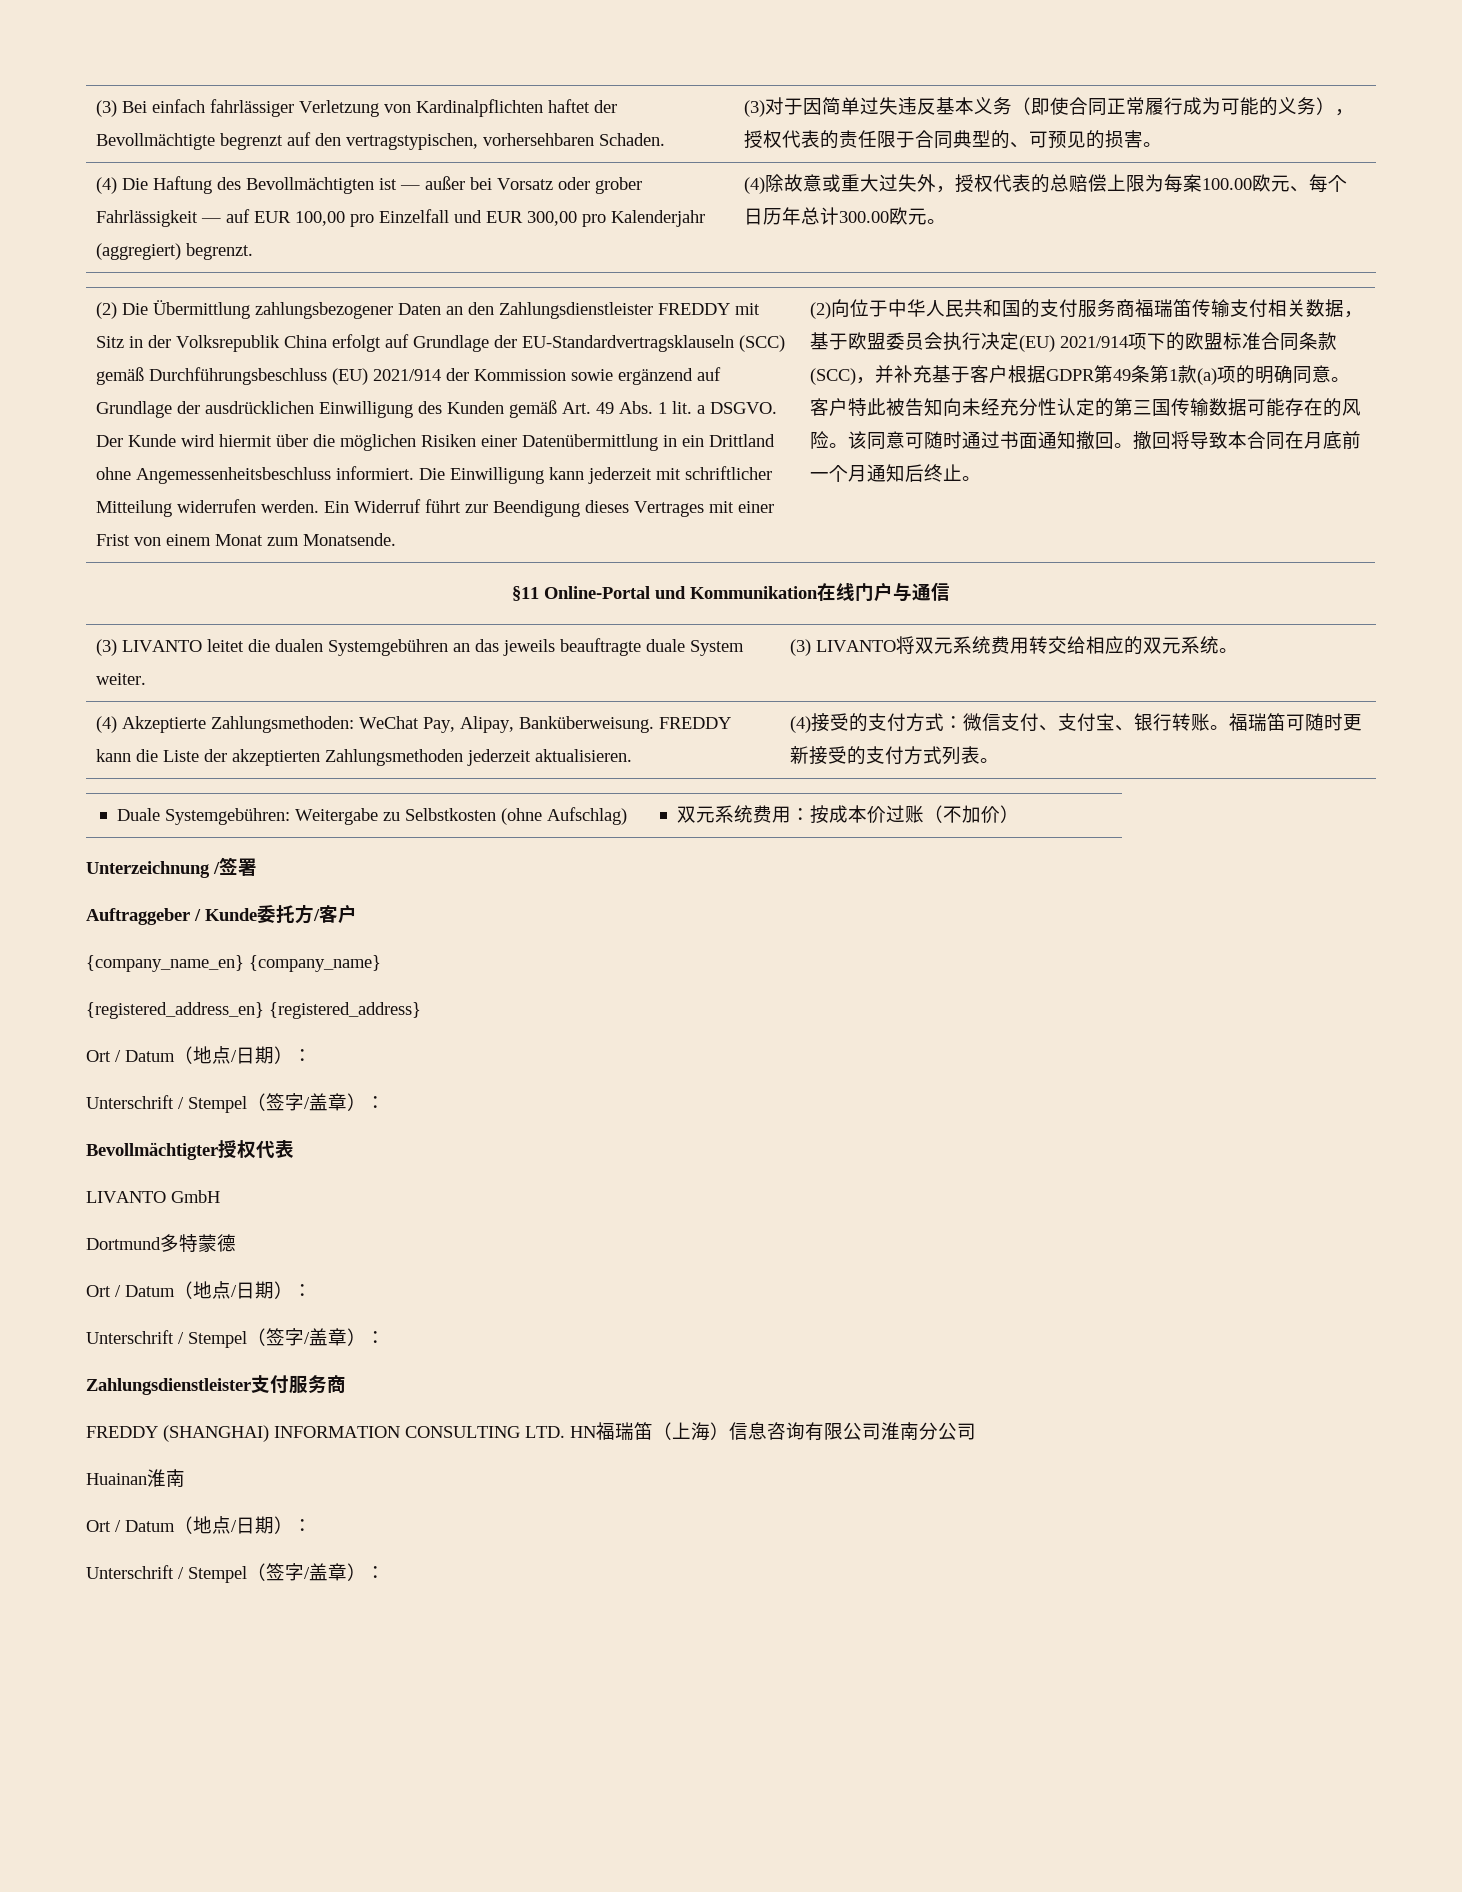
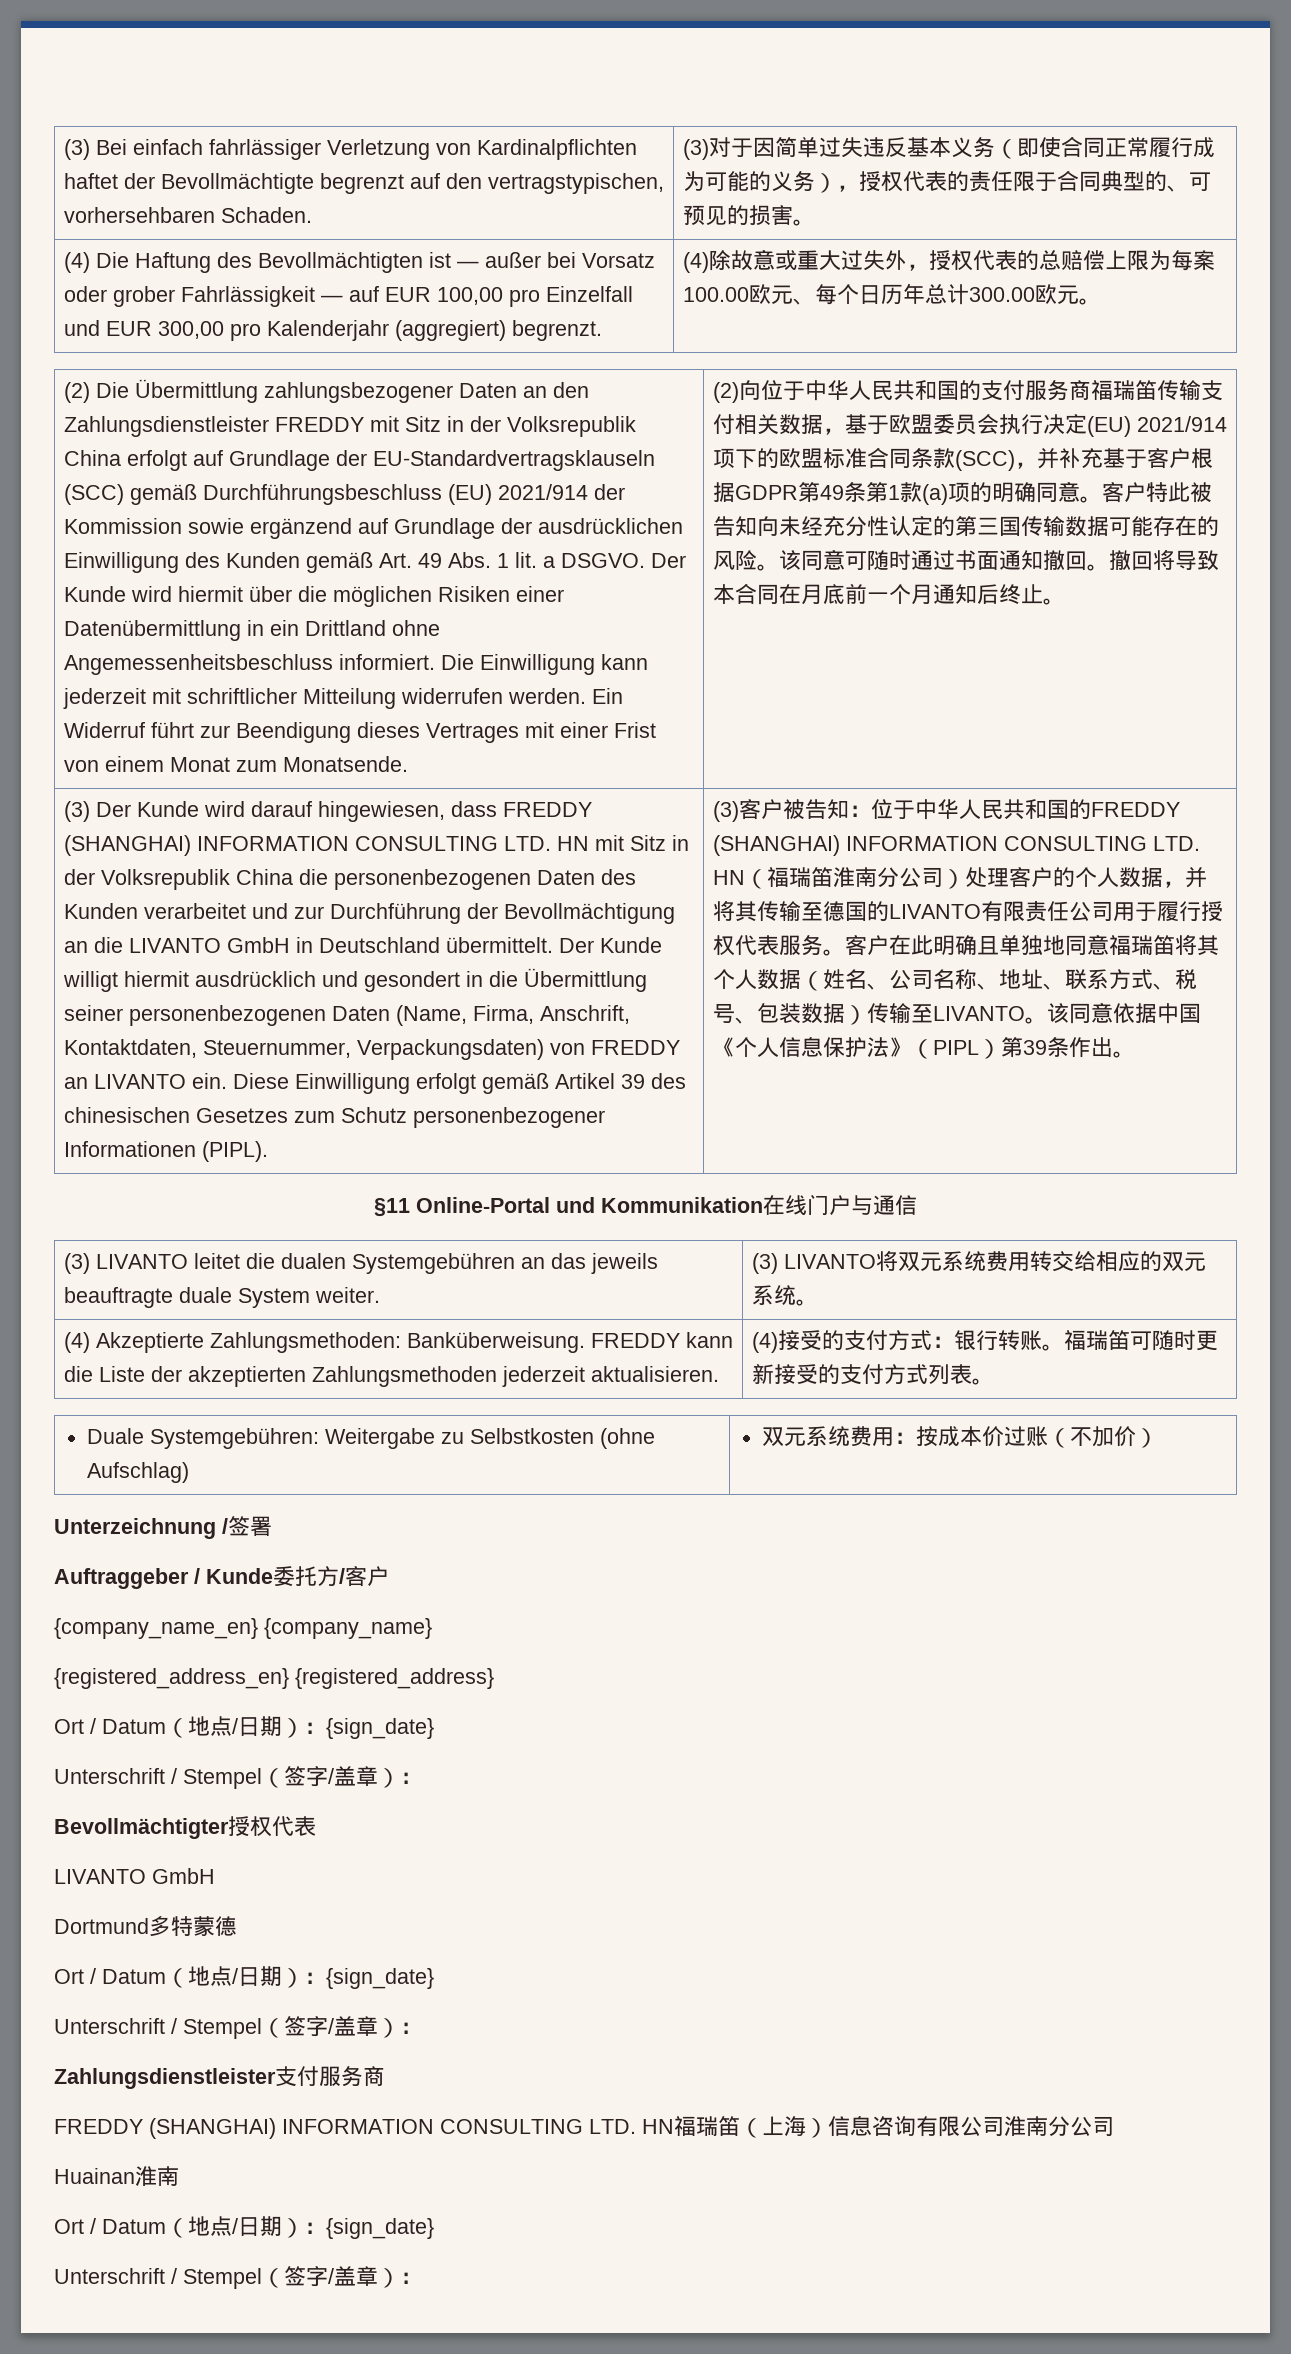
+ (3) Der Kunde wird darauf hingewiesen, dass FREDDY (SHANGHAI) INFORMATION CONSULTING LTD. HN mit Sitz in der Volksrepublik China die personenbezogenen Daten des Kunden verarbeitet und zur Durchführung der Bevollmächtigung an die LIVANTO GmbH in Deutschland übermittelt. Der Kunde willigt hiermit ausdrücklich und gesondert in die Übermittlung seiner personenbezogenen Daten (Name, Firma, Anschrift, Kontaktdaten, Steuernummer, Verpackungsdaten) von FREDDY an LIVANTO ein. Diese Einwilligung erfolgt gemäß Artikel 39 des chinesischen Gesetzes zum Schutz personenbezogener Informationen (PIPL). | (3)客户被告知：位于中华人民共和国的FREDDY (SHANGHAI) INFORMATION CONSULTING LTD. HN（福瑞笛淮南分公司）处理客户的个人数据，并将其传输至德国的LIVANTO有限责任公司用于履行授权代表服务。客户在此明确且单独地同意福瑞笛将其个人数据（姓名、公司名称、地址、联系方式、税号、包装数据）传输至LIVANTO。该同意依据中国《个人信息保护法》（PIPL）第39条作出。
- (4) Akzeptierte Zahlungsmethoden: WeChat Pay, Alipay, Banküberweisung. FREDDY kann die Liste der akzeptierten Zahlungsmethoden jederzeit aktualisieren. | (4)接受的支付方式：微信支付、支付宝、银行转账。福瑞笛可随时更新接受的支付方式列表。
+ (4) Akzeptierte Zahlungsmethoden: Banküberweisung. FREDDY kann die Liste der akzeptierten Zahlungsmethoden jederzeit aktualisieren. | (4)接受的支付方式：银行转账。福瑞笛可随时更新接受的支付方式列表。
  {registered_address_en} {registered_address}
- Ort / Datum（地点/日期）：
+ Ort / Datum（地点/日期）：{sign_date}
  Dortmund多特蒙德
- Ort / Datum（地点/日期）：
+ Ort / Datum（地点/日期）：{sign_date}
  Huainan淮南
- Ort / Datum（地点/日期）：
+ Ort / Datum（地点/日期）：{sign_date}

